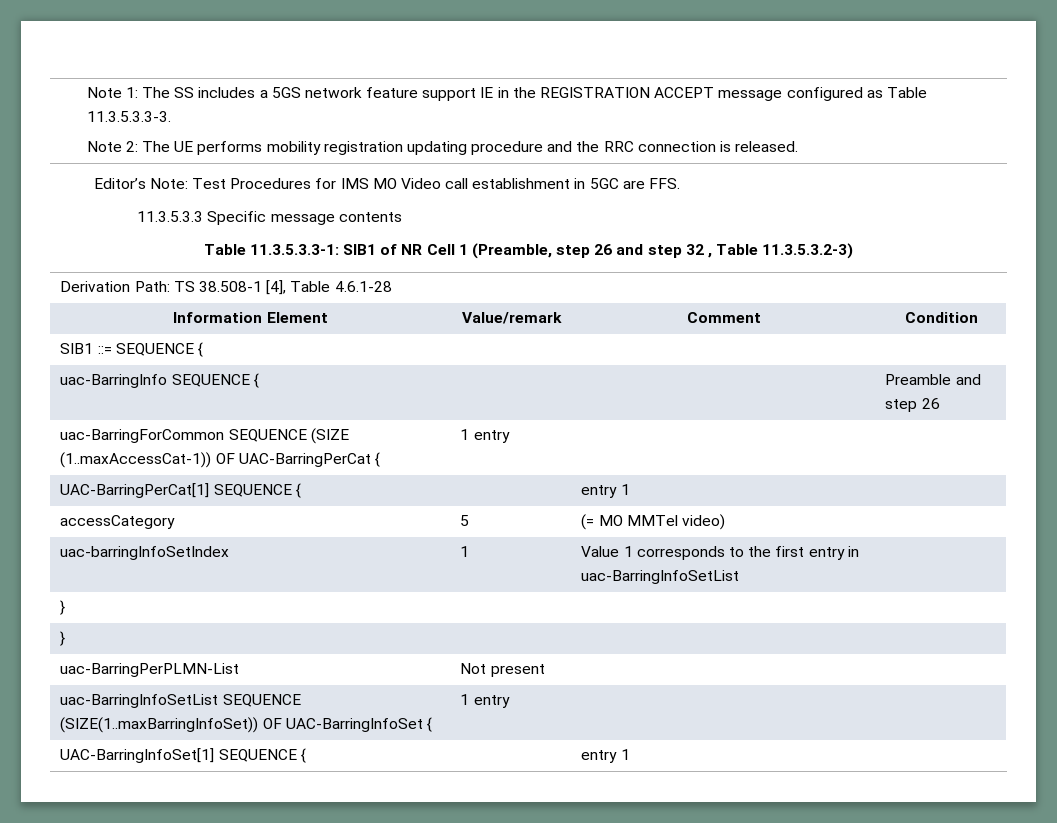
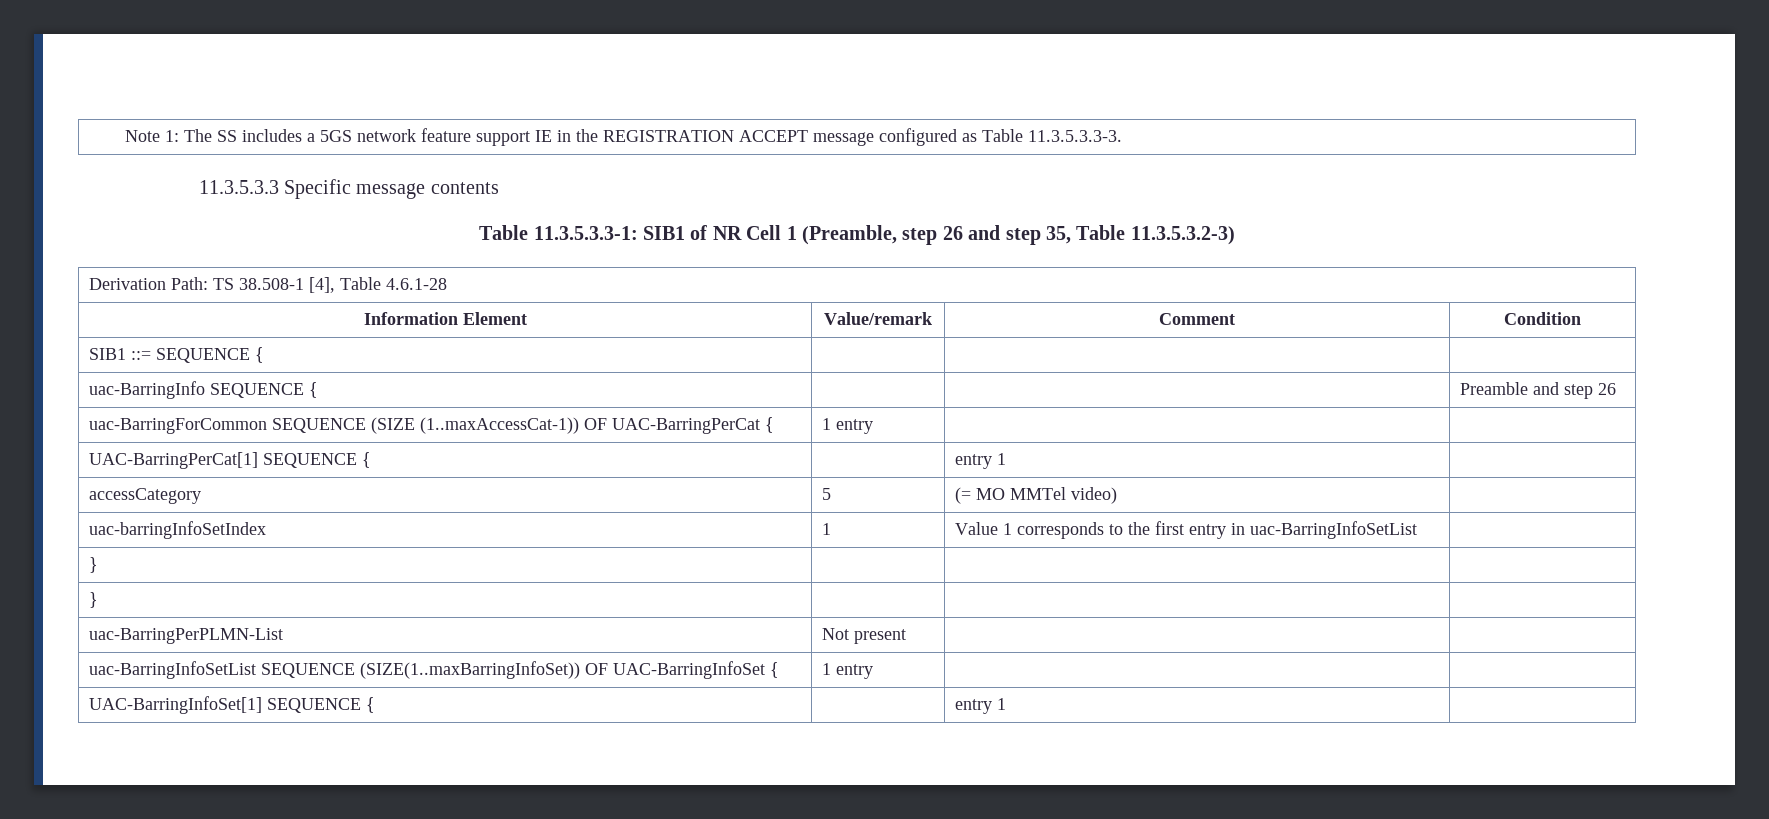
  Note 1: The SS includes a 5GS network feature support IE in the REGISTRATION ACCEPT message configured as Table 11.3.5.3.3-3.
- Note 2: The UE performs mobility registration updating procedure and the RRC connection is released.
- Editor’s Note: Test Procedures for IMS MO Video call establishment in 5GC are FFS.
- Table 11.3.5.3.3-1: SIB1 of NR Cell 1 (Preamble, step 26 and step 32 , Table 11.3.5.3.2-3)
+ Table 11.3.5.3.3-1: SIB1 of NR Cell 1 (Preamble, step 26 and step 35, Table 11.3.5.3.2-3)

